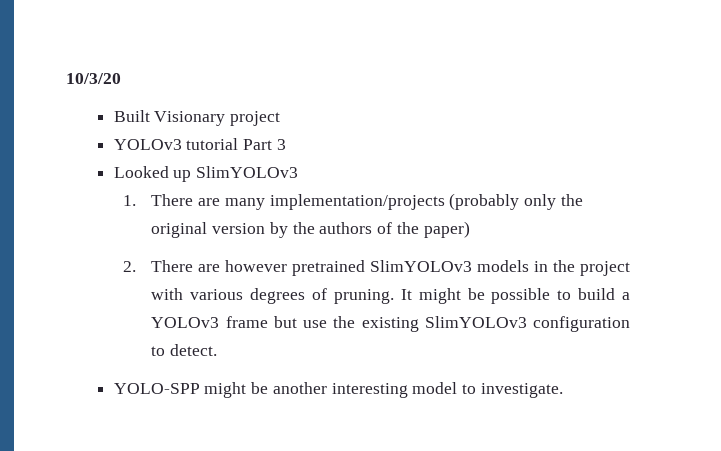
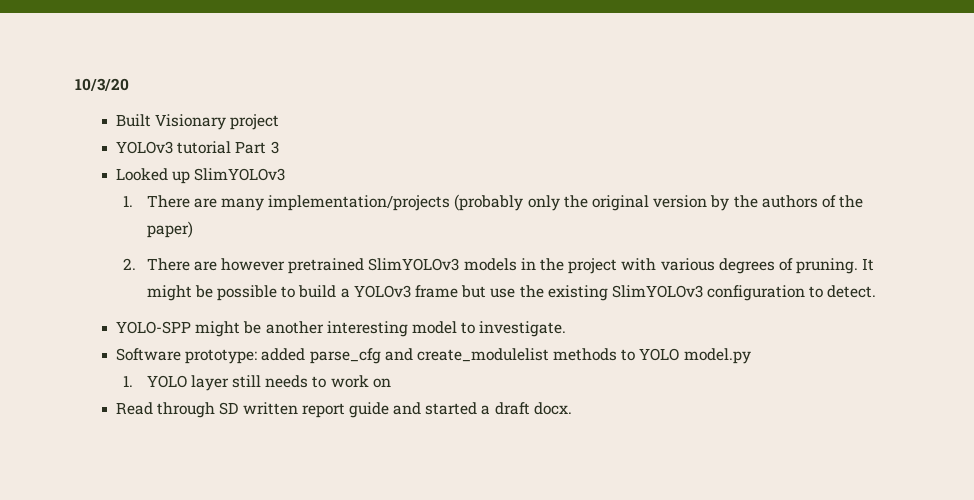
+ Software prototype: added parse_cfg and create_modulelist methods to YOLO model.py
+ 1. YOLO layer still needs to work on
+ Read through SD written report guide and started a draft docx.

